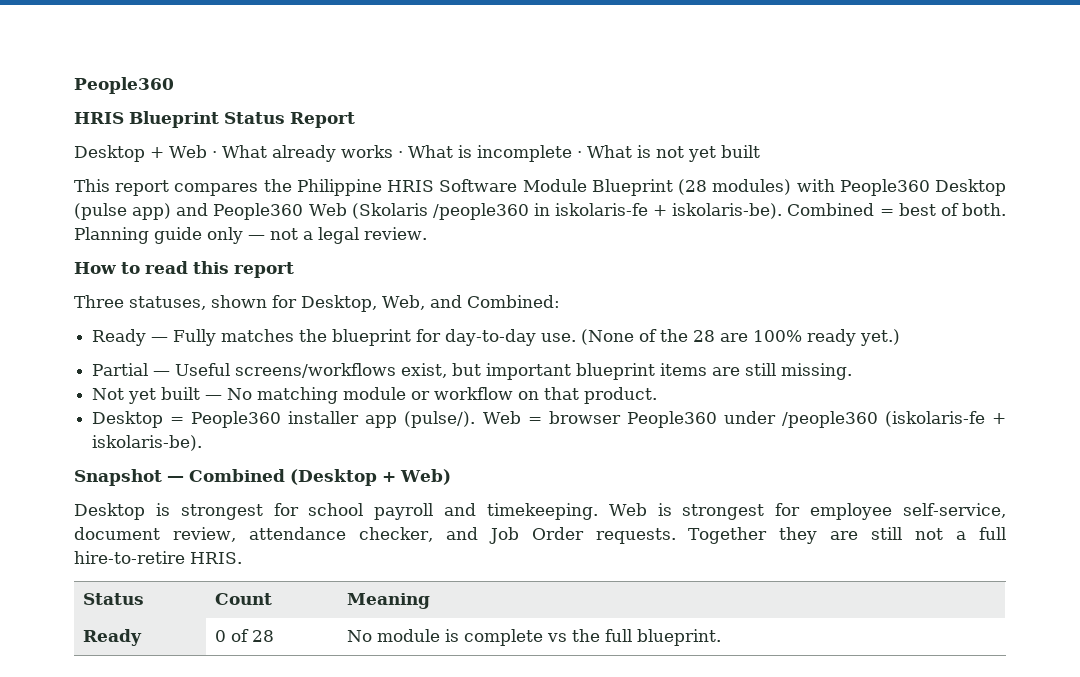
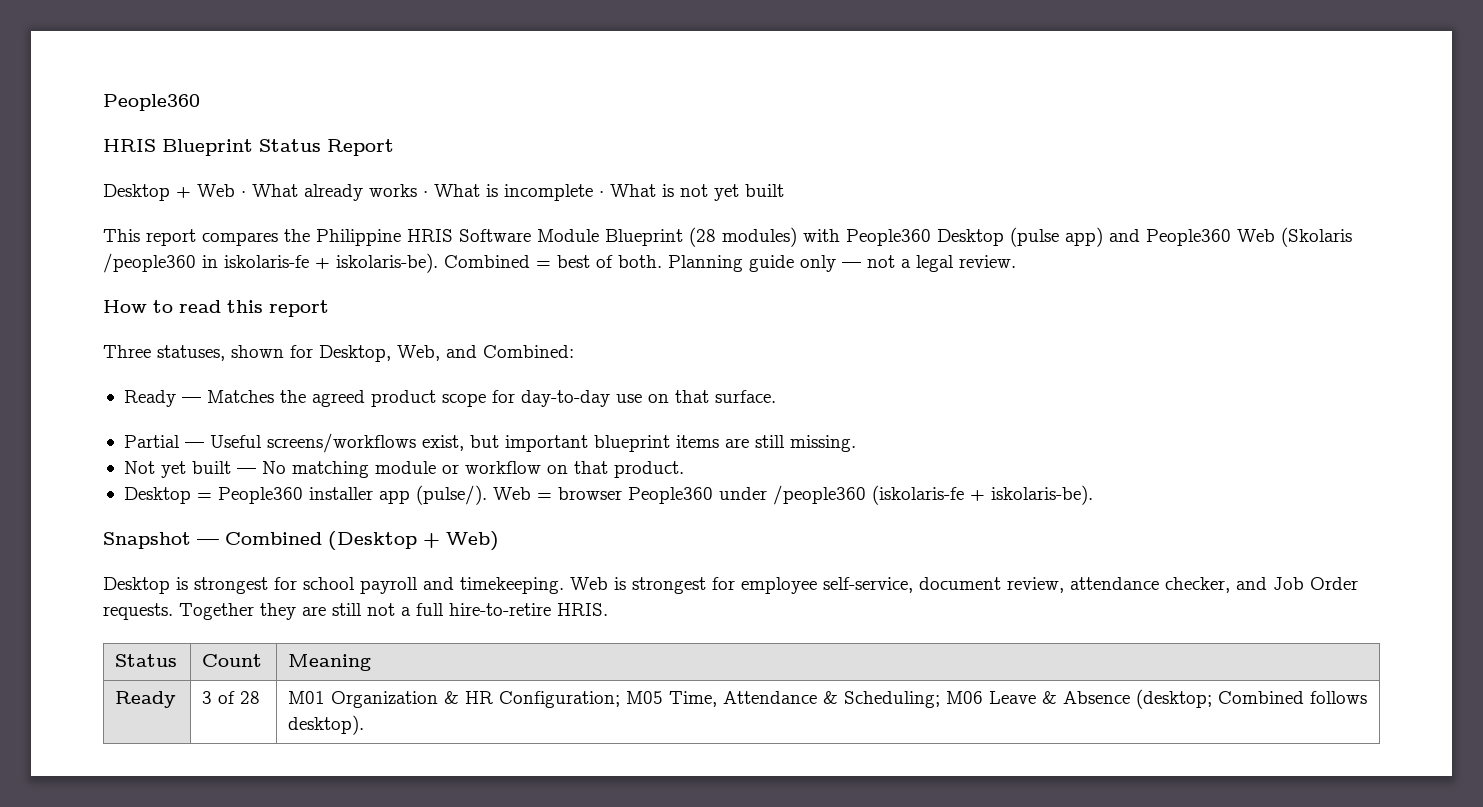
- Ready — Fully matches the blueprint for day-to-day use. (None of the 28 are 100% ready yet.)
+ Ready — Matches the agreed product scope for day-to-day use on that surface.
- Ready | 0 of 28 | No module is complete vs the full blueprint.
+ Ready | 3 of 28 | M01 Organization & HR Configuration; M05 Time, Attendance & Scheduling; M06 Leave & Absence (desktop; Combined follows desktop).

